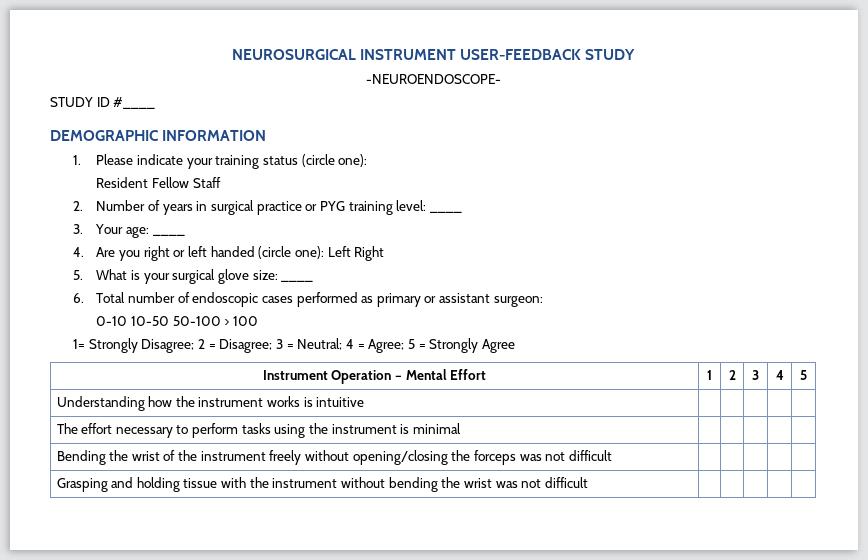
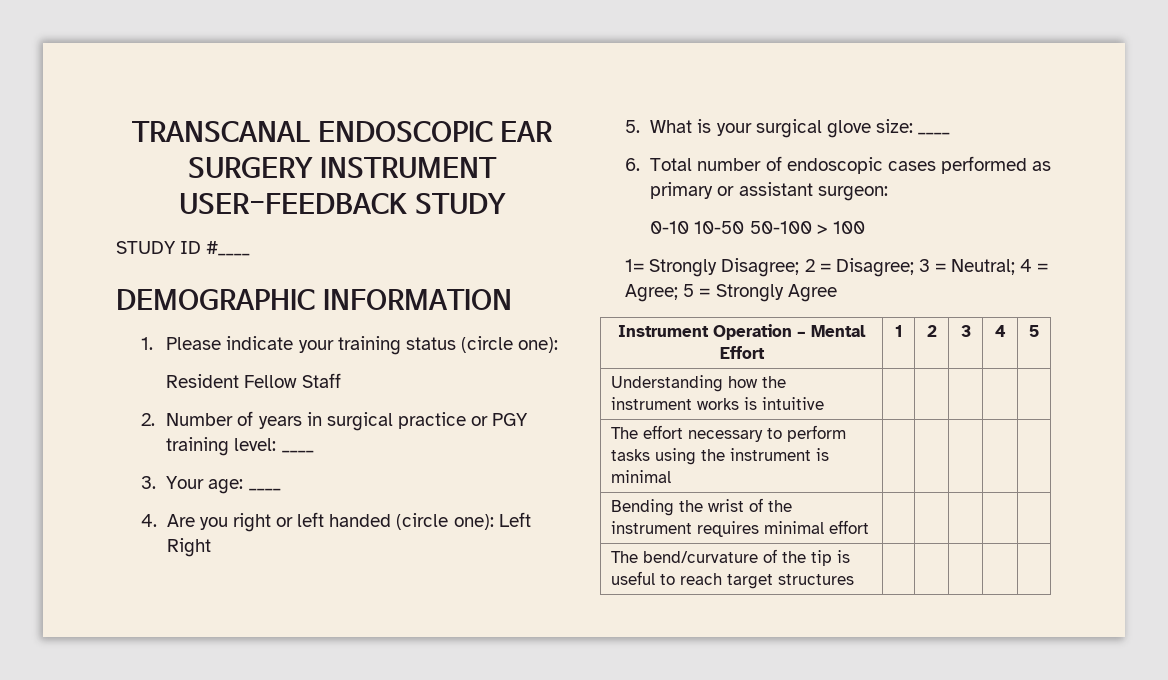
- NEUROSURGICAL INSTRUMENT USER-FEEDBACK STUDY
+ TRANSCANAL ENDOSCOPIC EAR SURGERY INSTRUMENT USER-FEEDBACK STUDY
- -NEUROENDOSCOPE-
- 2. Number of years in surgical practice or PYG training level: ____
+ 2. Number of years in surgical practice or PGY training level: ____
- Bending the wrist of the instrument freely without opening/closing the forceps was not difficult | | | | |
- Grasping and holding tissue with the instrument without bending the wrist was not difficult | | | | |
+ Bending the wrist of the instrument requires minimal effort | | | | |
+ The bend/curvature of the tip is useful to reach target structures | | | | |

